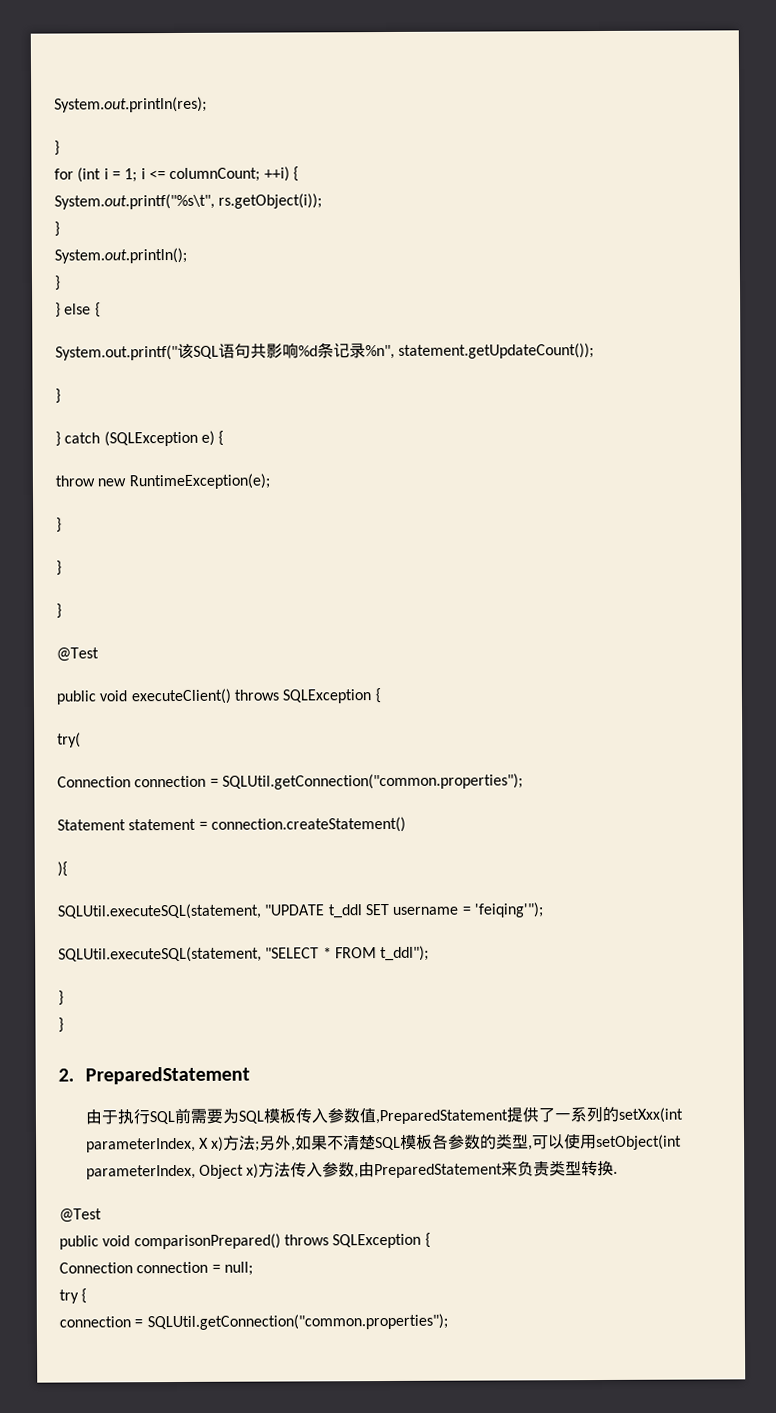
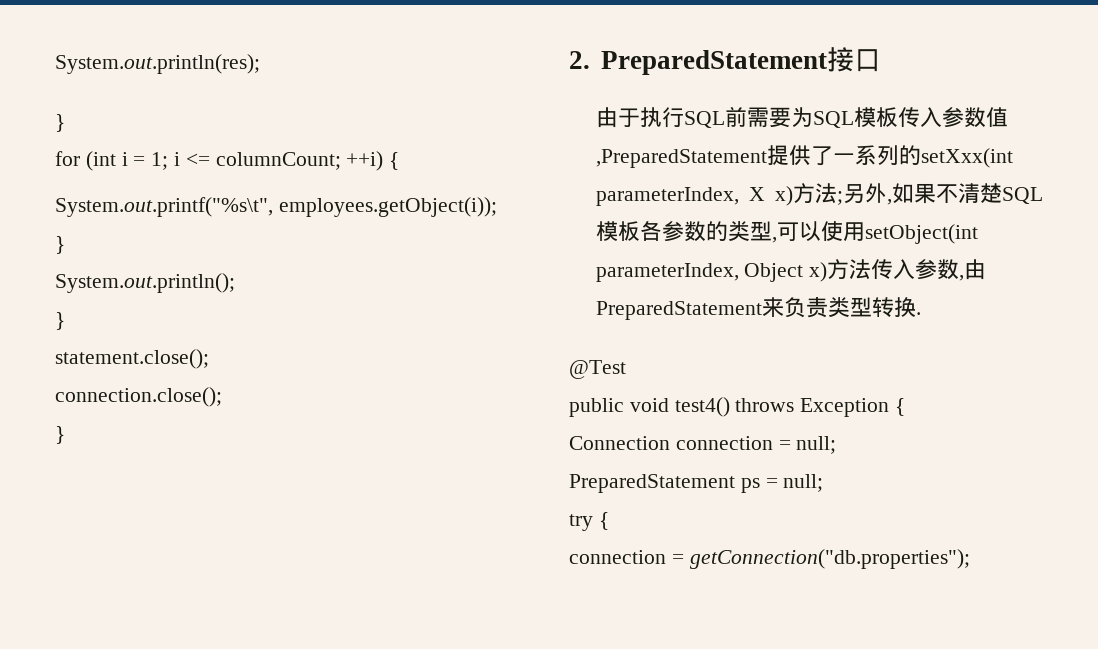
- System.out.printf("%s\t", rs.getObject(i));
+ System.out.printf("%s\t", employees.getObject(i));
- } else {
- System.out.printf("该SQL语句共影响%d条记录%n", statement.getUpdateCount());
- }
- } catch (SQLException e) {
- throw new RuntimeException(e);
- }
- }
- }
- @Test
- public void executeClient() throws SQLException {
- try(
- Connection connection = SQLUtil.getConnection("common.properties");
- Statement statement = connection.createStatement()
- ){
- SQLUtil.executeSQL(statement, "UPDATE t_ddl SET username = 'feiqing'");
- SQLUtil.executeSQL(statement, "SELECT * FROM t_ddl");
- }
+ statement.close();
+ connection.close();
- 2. PreparedStatement
+ 2. PreparedStatement接口
- public void comparisonPrepared() throws SQLException {
+ public void test4() throws Exception {
+ PreparedStatement ps = null;
  try {
- connection = SQLUtil.getConnection("common.properties");
+ connection = getConnection("db.properties");

